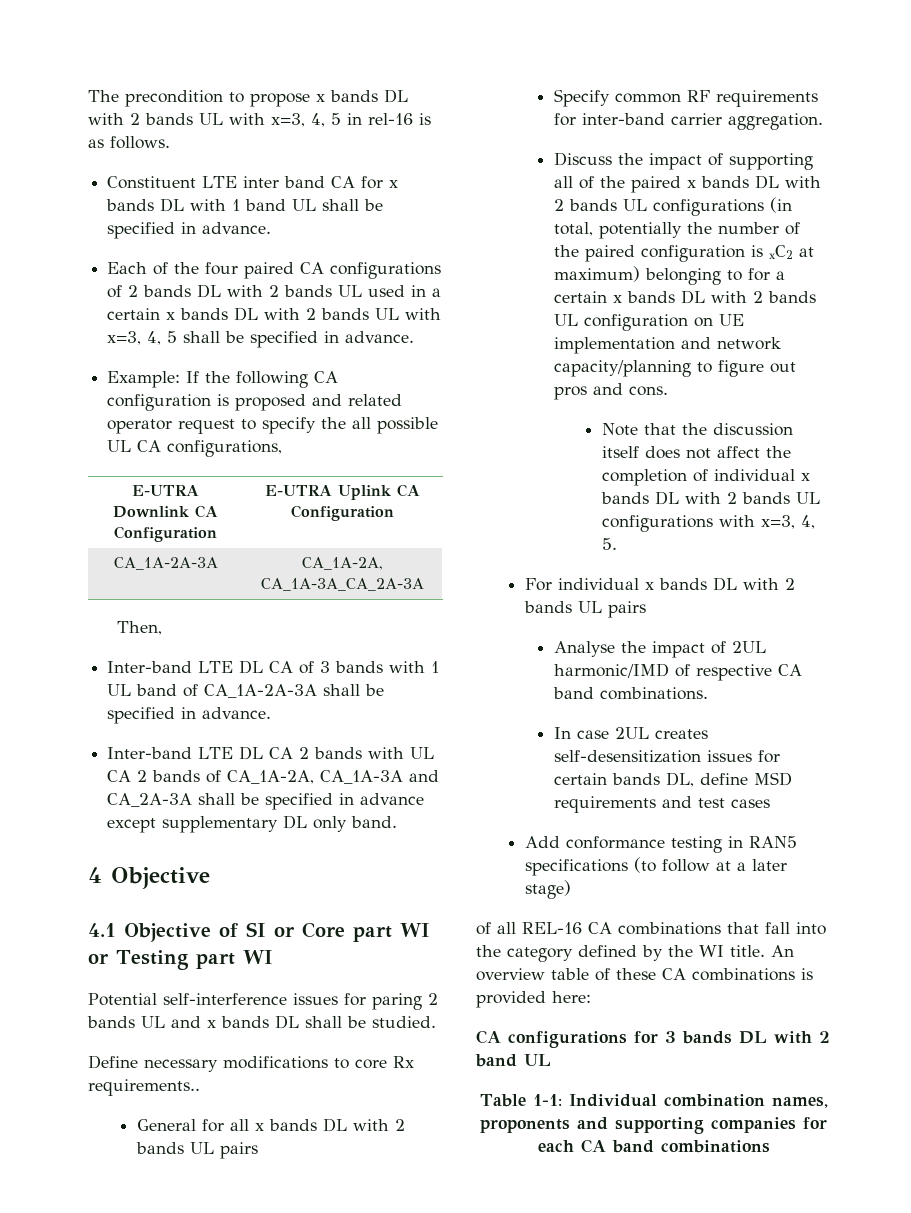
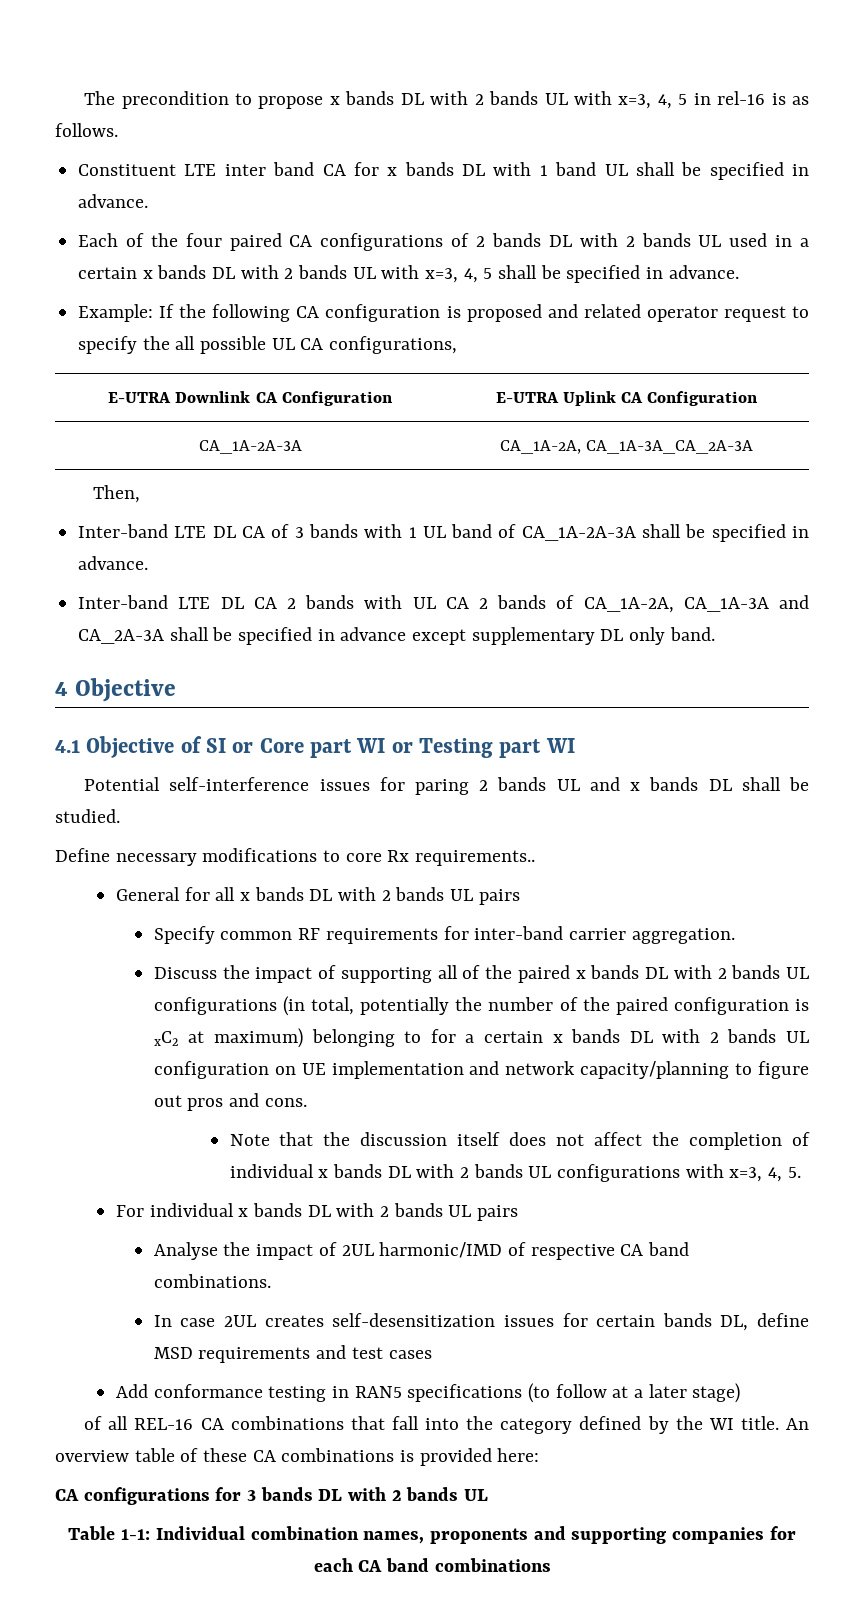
- CA configurations for 3 bands DL with 2 band UL
+ CA configurations for 3 bands DL with 2 bands UL

